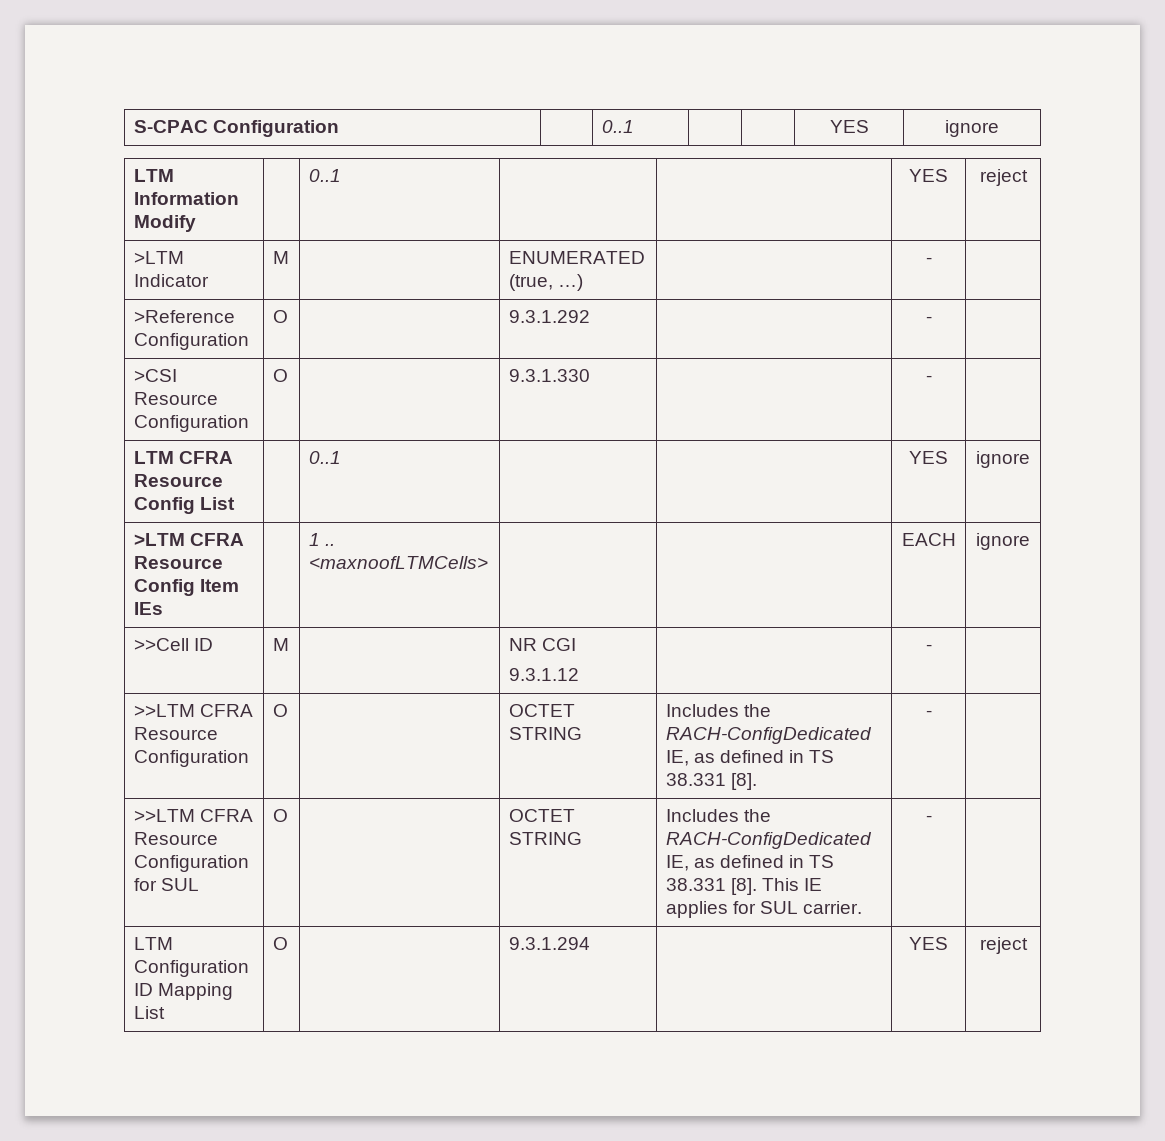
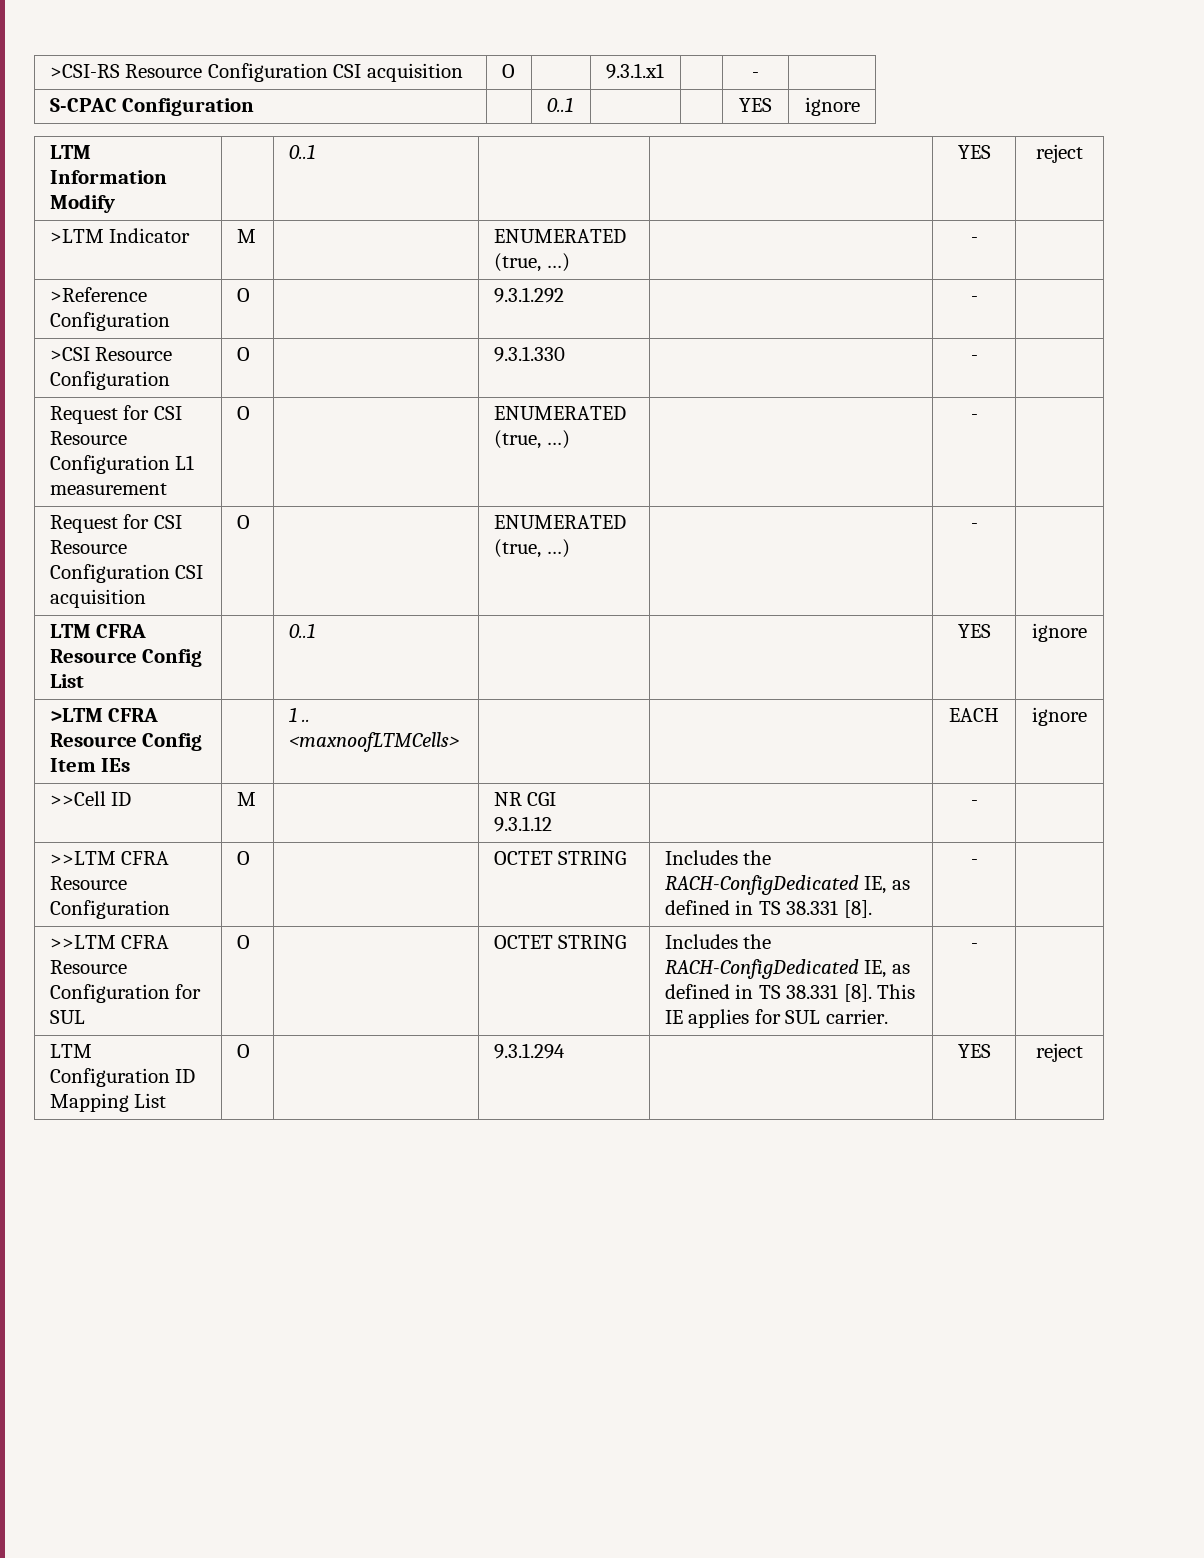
+ >CSI-RS Resource Configuration CSI acquisition | O | | 9.3.1.x1 | | - |
+ Request for CSI Resource Configuration L1 measurement | O | | ENUMERATED (true, …) | | - |
+ Request for CSI Resource Configuration CSI acquisition | O | | ENUMERATED (true, …) | | - |

